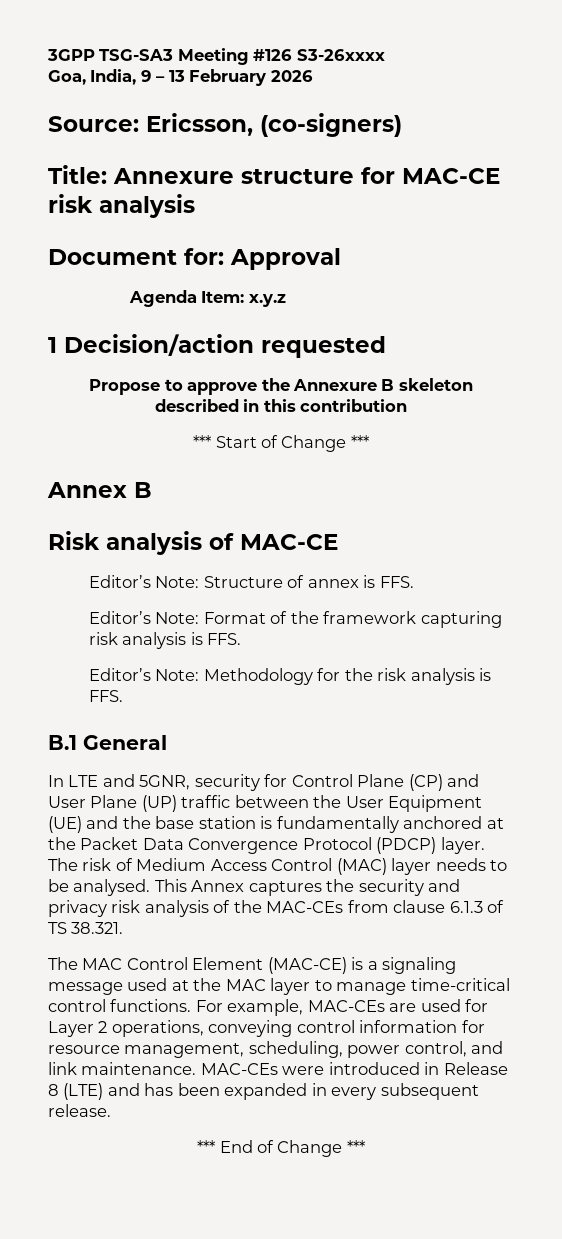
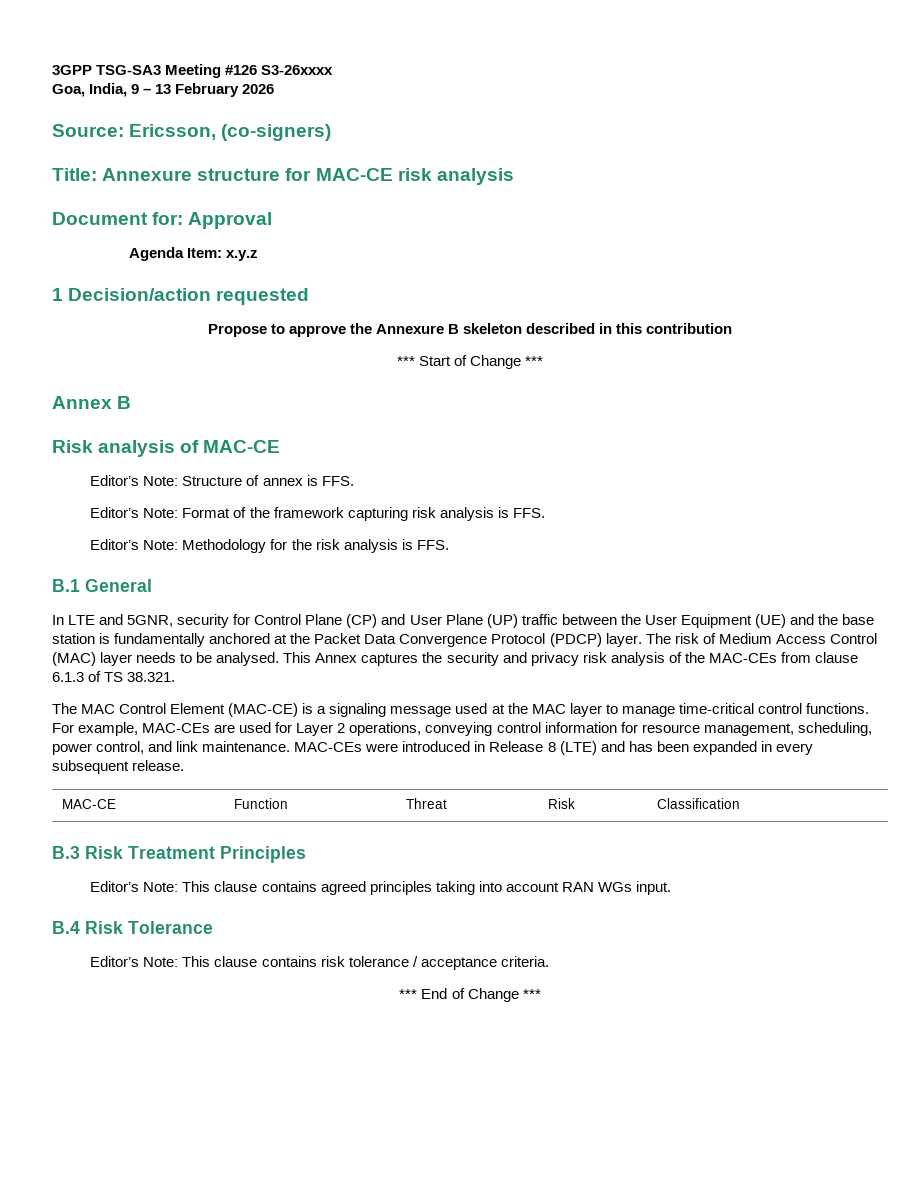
+ MAC-CE | Function | Threat | Risk | Classification
+ B.3 Risk Treatment Principles
+ Editor’s Note: This clause contains agreed principles taking into account RAN WGs input.
+ B.4 Risk Tolerance
+ Editor’s Note: This clause contains risk tolerance / acceptance criteria.

